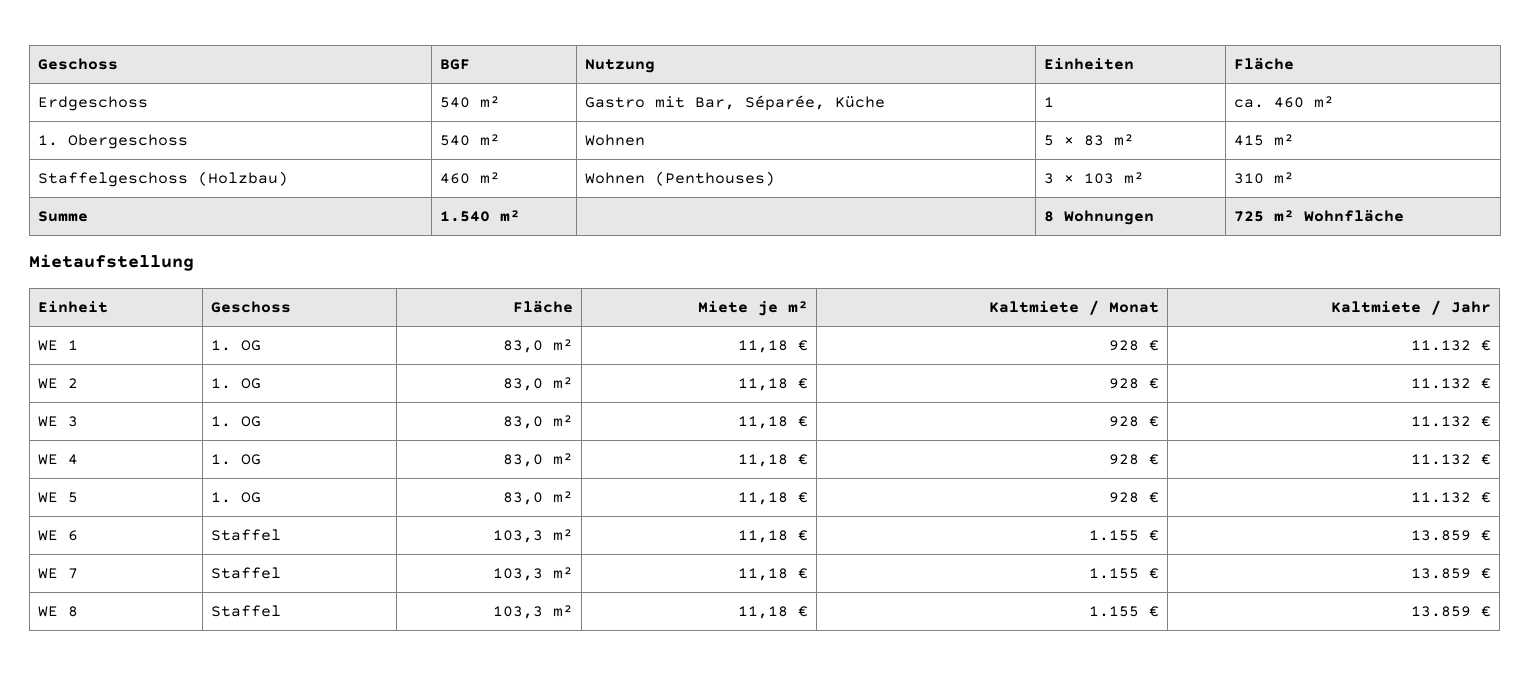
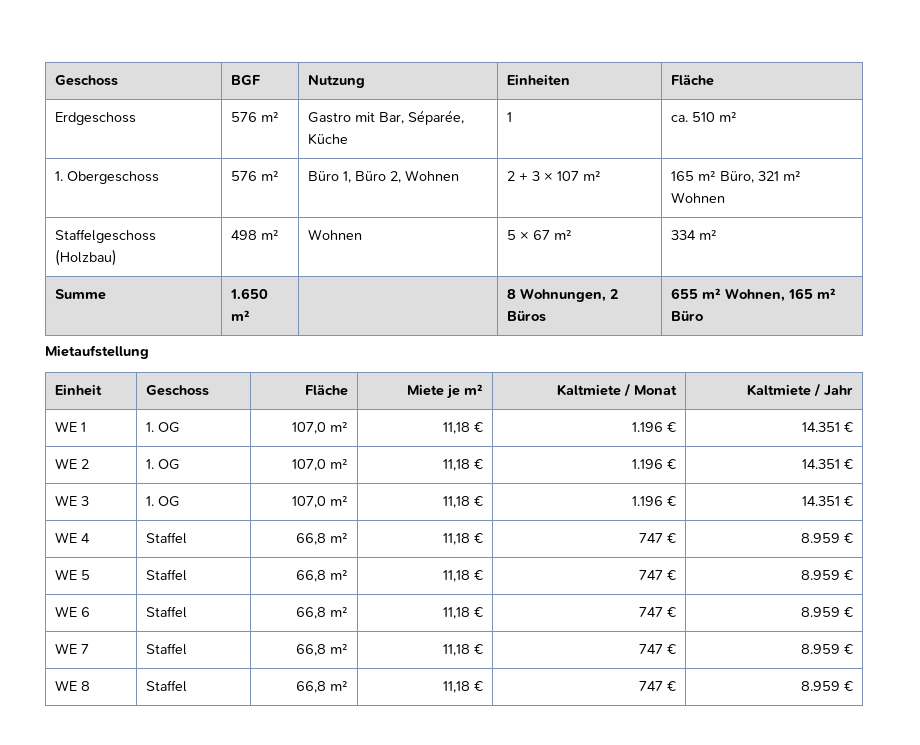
- Erdgeschoss | 540 m² | Gastro mit Bar, Séparée, Küche | 1 | ca. 460 m²
+ Erdgeschoss | 576 m² | Gastro mit Bar, Séparée, Küche | 1 | ca. 510 m²
- 1. Obergeschoss | 540 m² | Wohnen | 5 × 83 m² | 415 m²
- Staffelgeschoss (Holzbau) | 460 m² | Wohnen (Penthouses) | 3 × 103 m² | 310 m²
+ 1. Obergeschoss | 576 m² | Büro 1, Büro 2, Wohnen | 2 + 3 × 107 m² | 165 m² Büro, 321 m² Wohnen
+ Staffelgeschoss (Holzbau) | 498 m² | Wohnen | 5 × 67 m² | 334 m²
- Summe | 1.540 m² | | 8 Wohnungen | 725 m² Wohnfläche
+ Summe | 1.650 m² | | 8 Wohnungen, 2 Büros | 655 m² Wohnen, 165 m² Büro
- WE 1 | 1. OG | 83,0 m² | 11,18 € | 928 € | 11.132 €
+ WE 1 | 1. OG | 107,0 m² | 11,18 € | 1.196 € | 14.351 €
- WE 2 | 1. OG | 83,0 m² | 11,18 € | 928 € | 11.132 €
+ WE 2 | 1. OG | 107,0 m² | 11,18 € | 1.196 € | 14.351 €
- WE 3 | 1. OG | 83,0 m² | 11,18 € | 928 € | 11.132 €
+ WE 3 | 1. OG | 107,0 m² | 11,18 € | 1.196 € | 14.351 €
- WE 4 | 1. OG | 83,0 m² | 11,18 € | 928 € | 11.132 €
+ WE 4 | Staffel | 66,8 m² | 11,18 € | 747 € | 8.959 €
- WE 5 | 1. OG | 83,0 m² | 11,18 € | 928 € | 11.132 €
+ WE 5 | Staffel | 66,8 m² | 11,18 € | 747 € | 8.959 €
- WE 6 | Staffel | 103,3 m² | 11,18 € | 1.155 € | 13.859 €
+ WE 6 | Staffel | 66,8 m² | 11,18 € | 747 € | 8.959 €
- WE 7 | Staffel | 103,3 m² | 11,18 € | 1.155 € | 13.859 €
+ WE 7 | Staffel | 66,8 m² | 11,18 € | 747 € | 8.959 €
- WE 8 | Staffel | 103,3 m² | 11,18 € | 1.155 € | 13.859 €
+ WE 8 | Staffel | 66,8 m² | 11,18 € | 747 € | 8.959 €

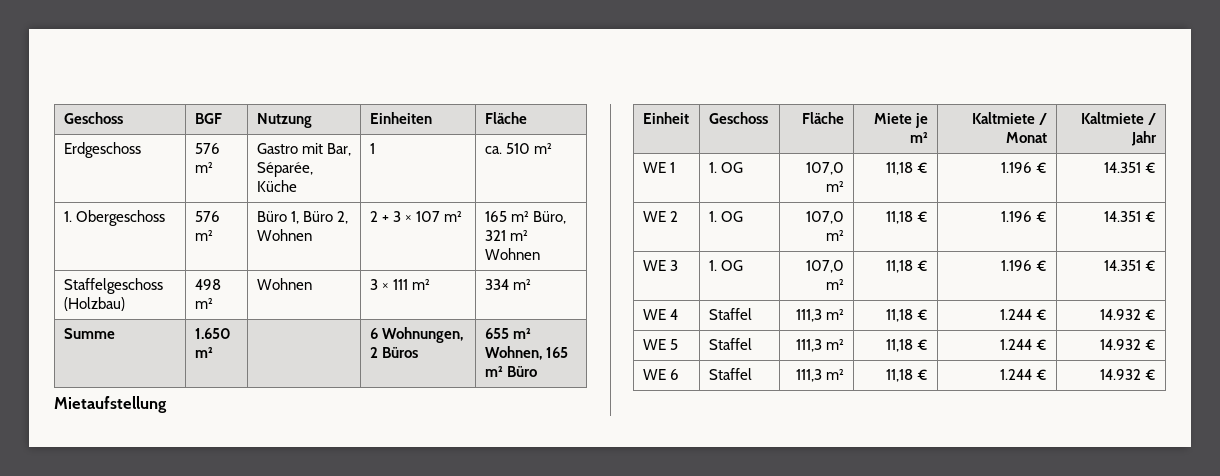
- Staffelgeschoss (Holzbau) | 498 m² | Wohnen | 5 × 67 m² | 334 m²
+ Staffelgeschoss (Holzbau) | 498 m² | Wohnen | 3 × 111 m² | 334 m²
- Summe | 1.650 m² | | 8 Wohnungen, 2 Büros | 655 m² Wohnen, 165 m² Büro
+ Summe | 1.650 m² | | 6 Wohnungen, 2 Büros | 655 m² Wohnen, 165 m² Büro
- WE 4 | Staffel | 66,8 m² | 11,18 € | 747 € | 8.959 €
+ WE 4 | Staffel | 111,3 m² | 11,18 € | 1.244 € | 14.932 €
- WE 5 | Staffel | 66,8 m² | 11,18 € | 747 € | 8.959 €
+ WE 5 | Staffel | 111,3 m² | 11,18 € | 1.244 € | 14.932 €
- WE 6 | Staffel | 66,8 m² | 11,18 € | 747 € | 8.959 €
- WE 7 | Staffel | 66,8 m² | 11,18 € | 747 € | 8.959 €
- WE 8 | Staffel | 66,8 m² | 11,18 € | 747 € | 8.959 €
+ WE 6 | Staffel | 111,3 m² | 11,18 € | 1.244 € | 14.932 €

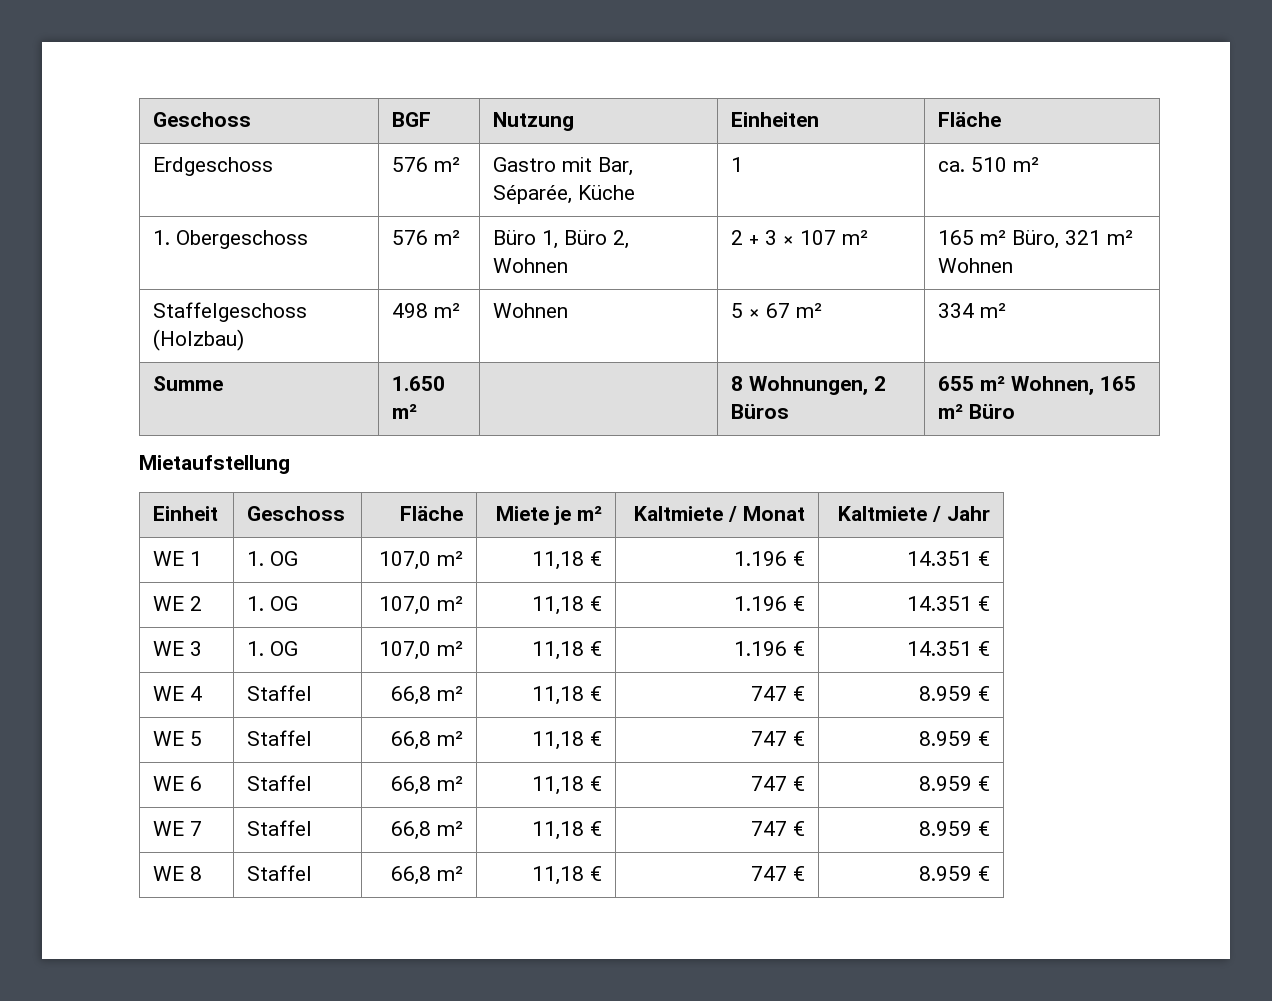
- Staffelgeschoss (Holzbau) | 498 m² | Wohnen | 3 × 111 m² | 334 m²
+ Staffelgeschoss (Holzbau) | 498 m² | Wohnen | 5 × 67 m² | 334 m²
- Summe | 1.650 m² | | 6 Wohnungen, 2 Büros | 655 m² Wohnen, 165 m² Büro
+ Summe | 1.650 m² | | 8 Wohnungen, 2 Büros | 655 m² Wohnen, 165 m² Büro
- WE 4 | Staffel | 111,3 m² | 11,18 € | 1.244 € | 14.932 €
+ WE 4 | Staffel | 66,8 m² | 11,18 € | 747 € | 8.959 €
- WE 5 | Staffel | 111,3 m² | 11,18 € | 1.244 € | 14.932 €
+ WE 5 | Staffel | 66,8 m² | 11,18 € | 747 € | 8.959 €
- WE 6 | Staffel | 111,3 m² | 11,18 € | 1.244 € | 14.932 €
+ WE 6 | Staffel | 66,8 m² | 11,18 € | 747 € | 8.959 €
+ WE 7 | Staffel | 66,8 m² | 11,18 € | 747 € | 8.959 €
+ WE 8 | Staffel | 66,8 m² | 11,18 € | 747 € | 8.959 €

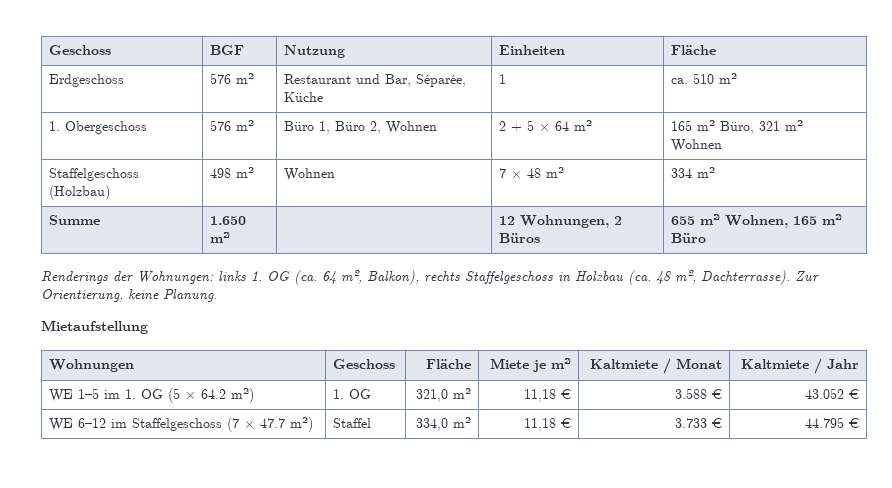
- Erdgeschoss | 576 m² | Gastro mit Bar, Séparée, Küche | 1 | ca. 510 m²
+ Erdgeschoss | 576 m² | Restaurant und Bar, Séparée, Küche | 1 | ca. 510 m²
- 1. Obergeschoss | 576 m² | Büro 1, Büro 2, Wohnen | 2 + 3 × 107 m² | 165 m² Büro, 321 m² Wohnen
+ 1. Obergeschoss | 576 m² | Büro 1, Büro 2, Wohnen | 2 + 5 × 64 m² | 165 m² Büro, 321 m² Wohnen
- Staffelgeschoss (Holzbau) | 498 m² | Wohnen | 5 × 67 m² | 334 m²
+ Staffelgeschoss (Holzbau) | 498 m² | Wohnen | 7 × 48 m² | 334 m²
- Summe | 1.650 m² | | 8 Wohnungen, 2 Büros | 655 m² Wohnen, 165 m² Büro
+ Summe | 1.650 m² | | 12 Wohnungen, 2 Büros | 655 m² Wohnen, 165 m² Büro
+ Renderings der Wohnungen: links 1. OG (ca. 64 m², Balkon), rechts Staffelgeschoss in Holzbau (ca. 48 m², Dachterrasse). Zur Orientierung, keine Planung.
- Einheit | Geschoss | Fläche | Miete je m² | Kaltmiete / Monat | Kaltmiete / Jahr
+ Wohnungen | Geschoss | Fläche | Miete je m² | Kaltmiete / Monat | Kaltmiete / Jahr
- WE 1 | 1. OG | 107,0 m² | 11,18 € | 1.196 € | 14.351 €
- WE 2 | 1. OG | 107,0 m² | 11,18 € | 1.196 € | 14.351 €
- WE 3 | 1. OG | 107,0 m² | 11,18 € | 1.196 € | 14.351 €
- WE 4 | Staffel | 66,8 m² | 11,18 € | 747 € | 8.959 €
- WE 5 | Staffel | 66,8 m² | 11,18 € | 747 € | 8.959 €
- WE 6 | Staffel | 66,8 m² | 11,18 € | 747 € | 8.959 €
- WE 7 | Staffel | 66,8 m² | 11,18 € | 747 € | 8.959 €
- WE 8 | Staffel | 66,8 m² | 11,18 € | 747 € | 8.959 €
+ WE 1–5 im 1. OG (5 × 64.2 m²) | 1. OG | 321,0 m² | 11,18 € | 3.588 € | 43.052 €
+ WE 6–12 im Staffelgeschoss (7 × 47.7 m²) | Staffel | 334,0 m² | 11,18 € | 3.733 € | 44.795 €

